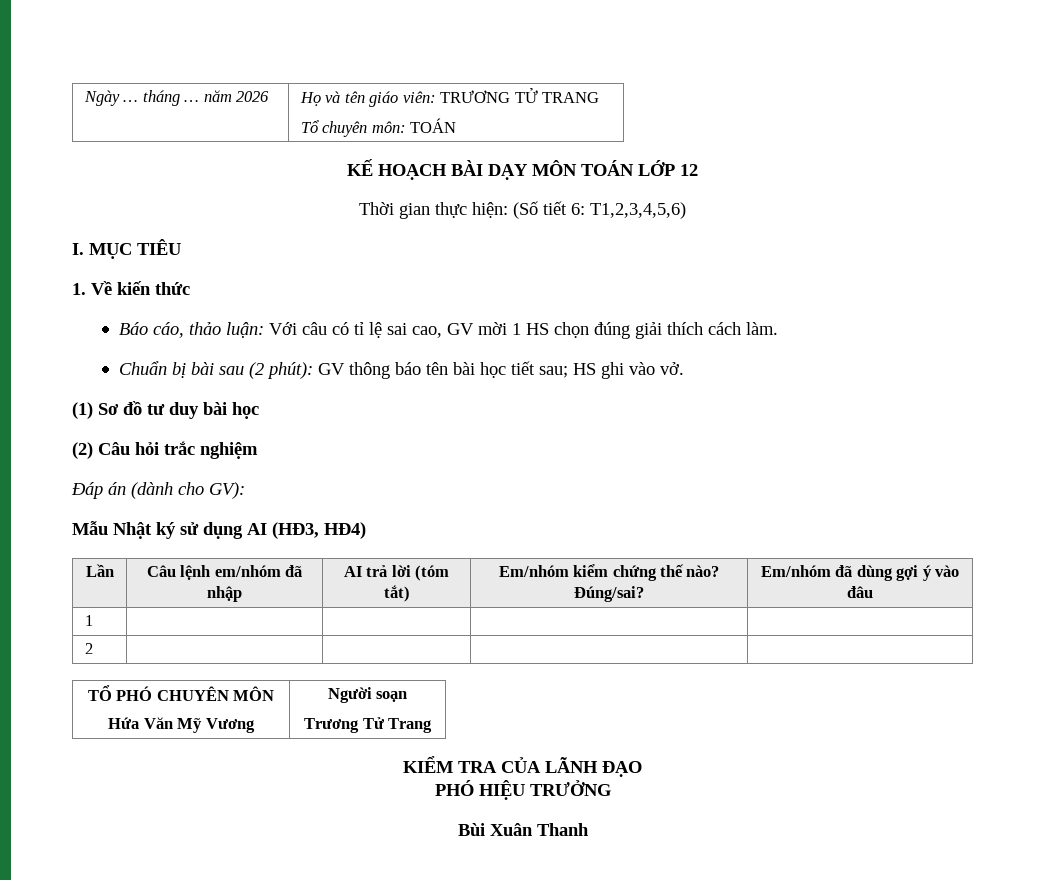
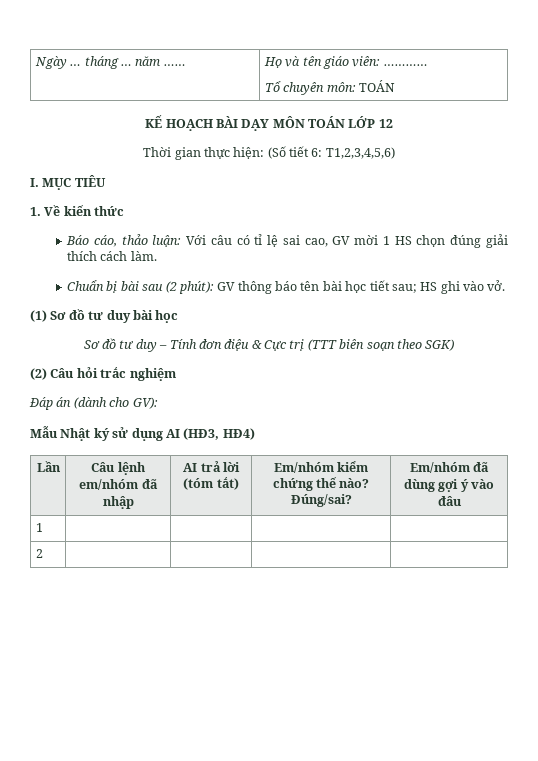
- Ngày … tháng … năm 2026 | Họ và tên giáo viên: TRƯƠNG TỬ TRANG
+ Ngày … tháng … năm …… | Họ và tên giáo viên: …………
+ Sơ đồ tư duy – Tính đơn điệu & Cực trị (TTT biên soạn theo SGK)
- TỔ PHÓ CHUYÊN MÔN
- Hứa Văn Mỹ Vương | Người soạn
- Trương Tử Trang
- KIỂM TRA CỦA LÃNH ĐẠO
- PHÓ HIỆU TRƯỞNG
- Bùi Xuân Thanh

